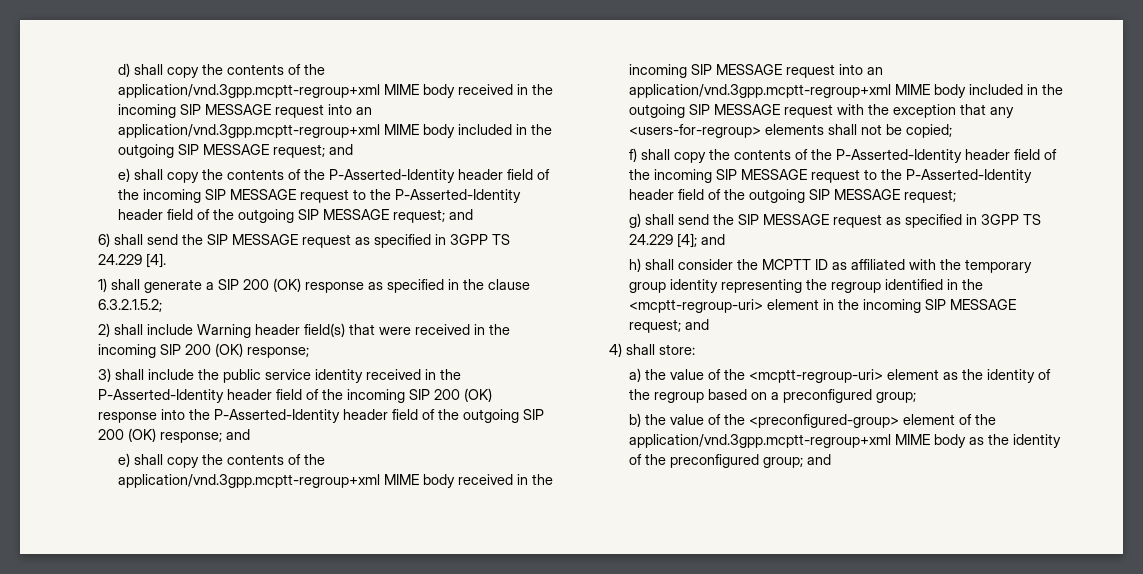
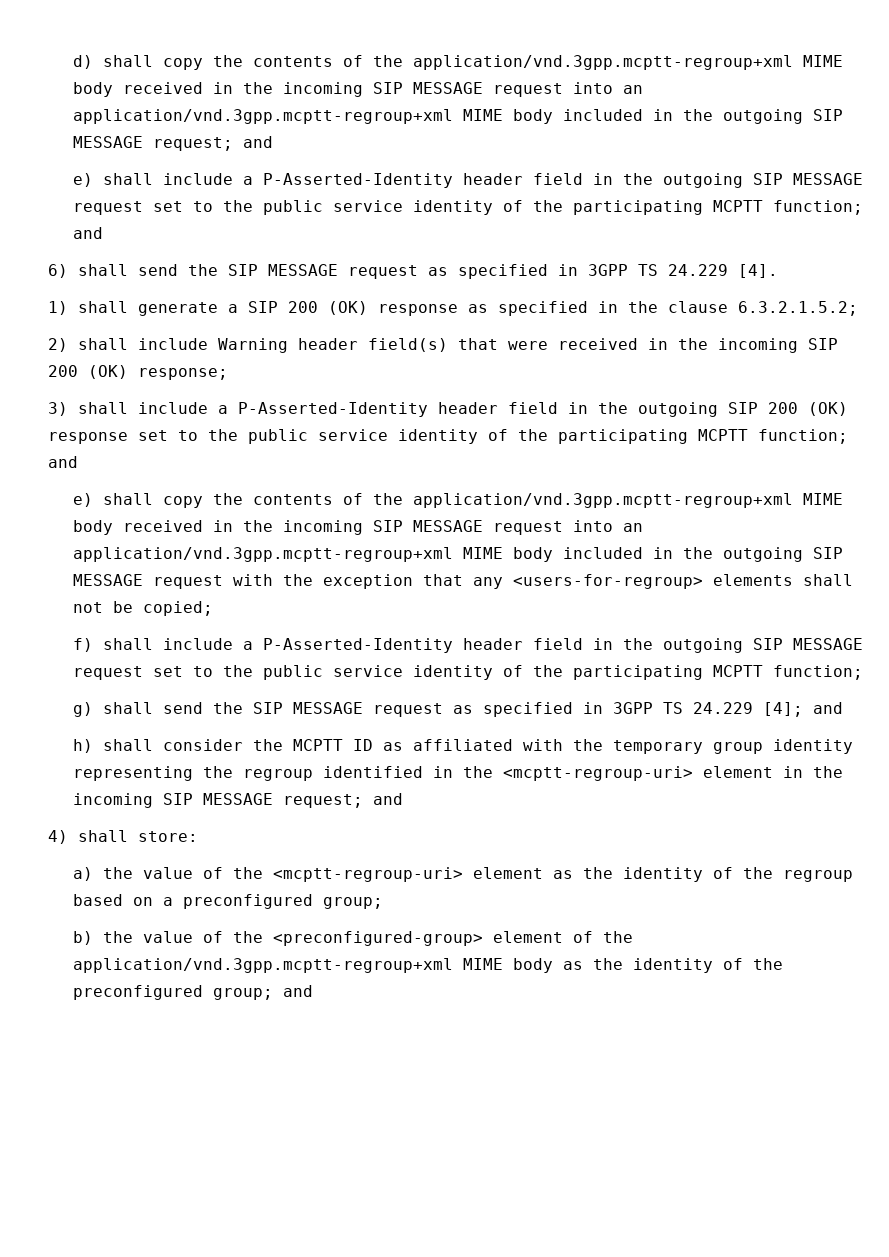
- e) shall copy the contents of the P-Asserted-Identity header field of the incoming SIP MESSAGE request to the P-Asserted-Identity header field of the outgoing SIP MESSAGE request; and
+ e) shall include a P-Asserted-Identity header field in the outgoing SIP MESSAGE request set to the public service identity of the participating MCPTT function; and
- 3) shall include the public service identity received in the P-Asserted-Identity header field of the incoming SIP 200 (OK) response into the P-Asserted-Identity header field of the outgoing SIP 200 (OK) response; and
+ 3) shall include a P-Asserted-Identity header field in the outgoing SIP 200 (OK) response set to the public service identity of the participating MCPTT function; and
- f) shall copy the contents of the P-Asserted-Identity header field of the incoming SIP MESSAGE request to the P-Asserted-Identity header field of the outgoing SIP MESSAGE request;
+ f) shall include a P-Asserted-Identity header field in the outgoing SIP MESSAGE request set to the public service identity of the participating MCPTT function;

